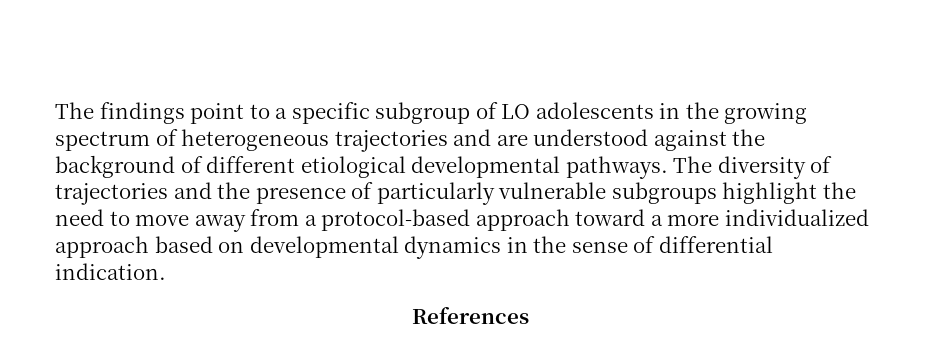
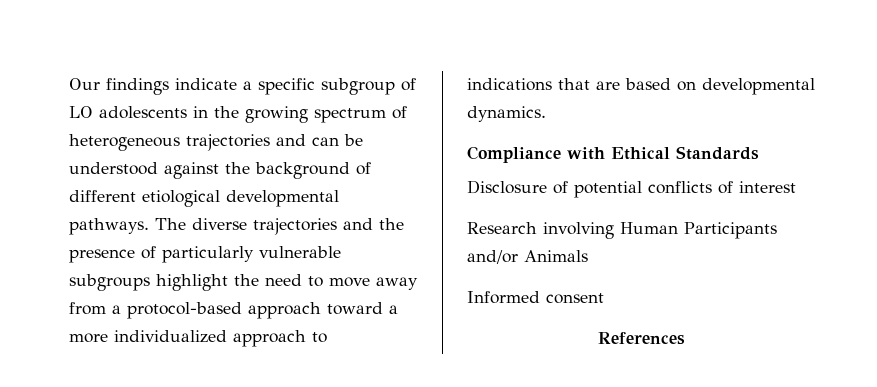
- The findings point to a specific subgroup of LO adolescents in the growing spectrum of heterogeneous trajectories and are understood against the background of different etiological developmental pathways.
+ Our findings indicate a specific subgroup of LO adolescents in the growing spectrum of heterogeneous trajectories and can be understood against the background of different etiological developmental pathways.
- The diversity of trajectories and the presence of particularly vulnerable subgroups highlight the need to move away from a protocol-based approach toward a more individualized approach based on developmental dynamics in the sense of differential indication.
+ The diverse trajectories and the presence of particularly vulnerable subgroups highlight the need to move away from a protocol-based approach toward a more individualized approach to indications that are based on developmental dynamics.
+ Compliance with Ethical Standards
+ Disclosure of potential conflicts of interest
+ Research involving Human Participants and/or Animals
+ Informed consent

